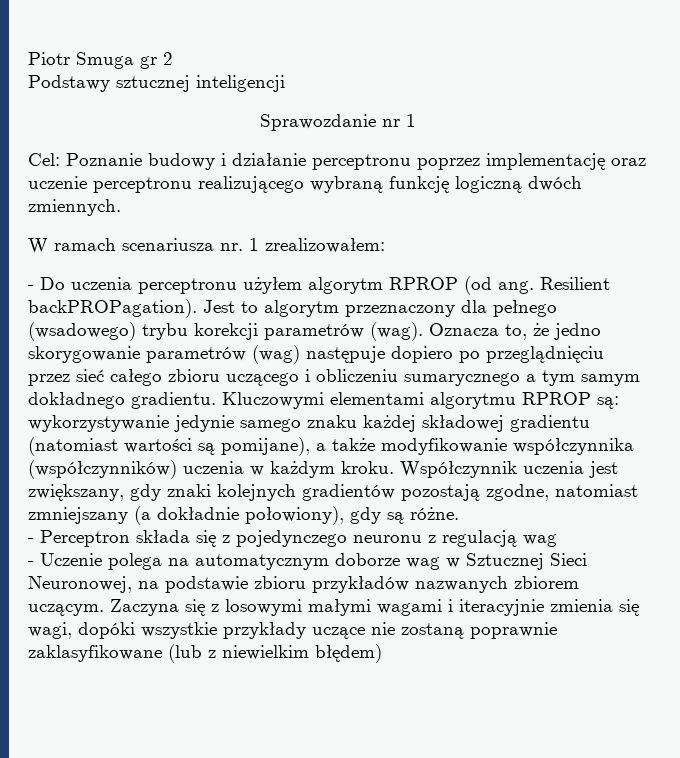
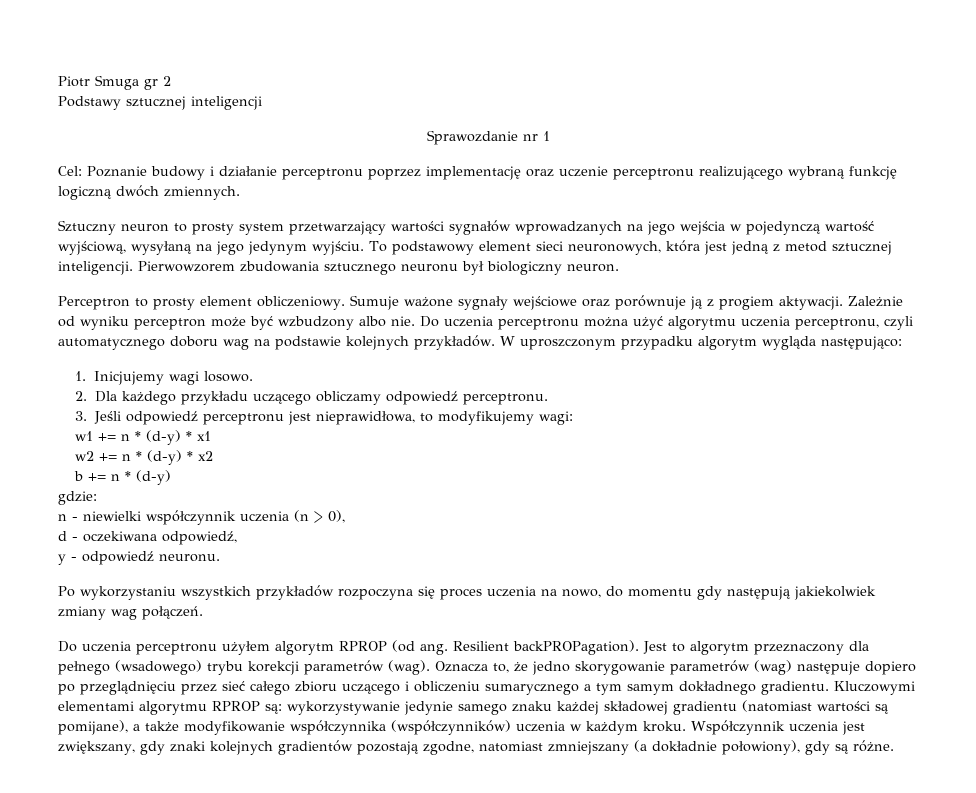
- W ramach scenariusza nr. 1 zrealizowałem:
- - Do uczenia perceptronu użyłem algorytm RPROP (od ang.
+ Sztuczny neuron to prosty system przetwarzający wartości sygnałów wprowadzanych na jego wejścia w pojedynczą wartość wyjściową, wysyłaną na jego jedynym wyjściu. To podstawowy element sieci neuronowych, która jest jedną z metod sztucznej inteligencji. Pierwowzorem zbudowania sztucznego neuronu był biologiczny neuron.
+ Perceptron to prosty element obliczeniowy. Sumuje ważone sygnały wejściowe oraz porównuje ją z progiem aktywacji. Zależnie od wyniku perceptron może być wzbudzony albo nie. Do uczenia perceptronu można użyć algorytmu uczenia perceptronu, czyli automatycznego doboru wag na podstawie kolejnych przykładów. W uproszczonym przypadku algorytm wygląda następująco:
+ 1. Inicjujemy wagi losowo.
+ 2. Dla każdego przykładu uczącego obliczamy odpowiedź perceptronu.
+ 3. Jeśli odpowiedź perceptronu jest nieprawidłowa, to modyfikujemy wagi:
+ w1 += n * (d-y) * x1
+ w2 += n * (d-y) * x2
+ b += n * (d-y)
+ gdzie:
+ n - niewielki współczynnik uczenia (n > 0),
+ d - oczekiwana odpowiedź,
+ y - odpowiedź neuronu.
+ Po wykorzystaniu wszystkich przykładów rozpoczyna się proces uczenia na nowo, do momentu gdy następują jakiekolwiek zmiany wag połączeń.
+ Do uczenia perceptronu użyłem algorytm RPROP (od ang.
- - Perceptron składa się z pojedynczego neuronu z regulacją wag
- - Uczenie polega na automatycznym doborze wag w Sztucznej Sieci Neuronowej, na podstawie zbioru przykładów nazwanych zbiorem uczącym. Zaczyna się z losowymi małymi wagami i iteracyjnie zmienia się wagi, dopóki wszystkie przykłady uczące nie zostaną poprawnie zaklasyfikowane (lub z niewielkim błędem)

